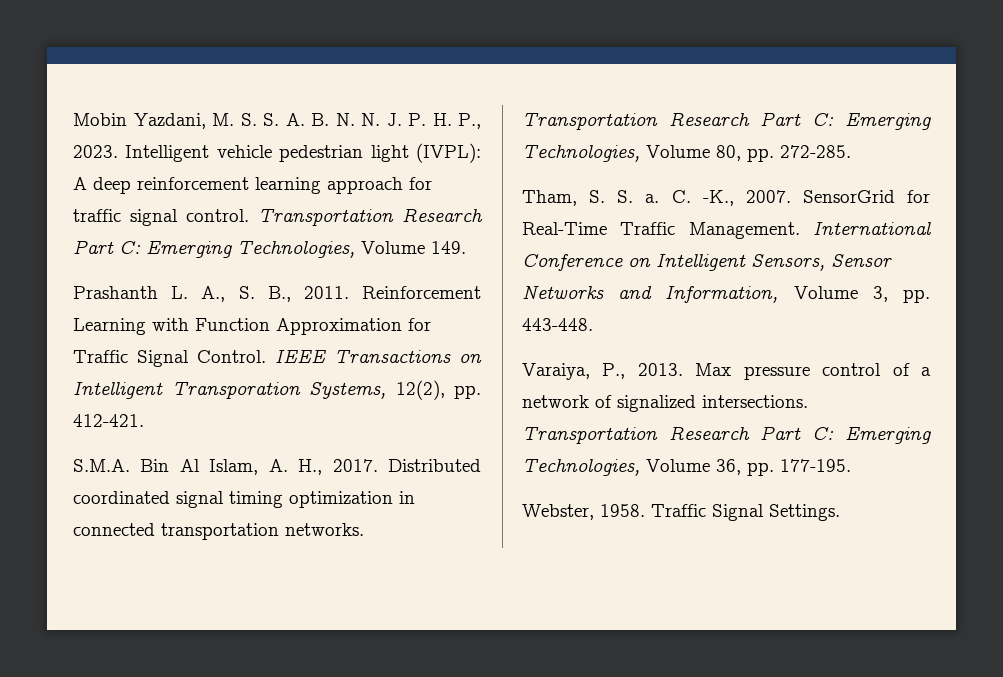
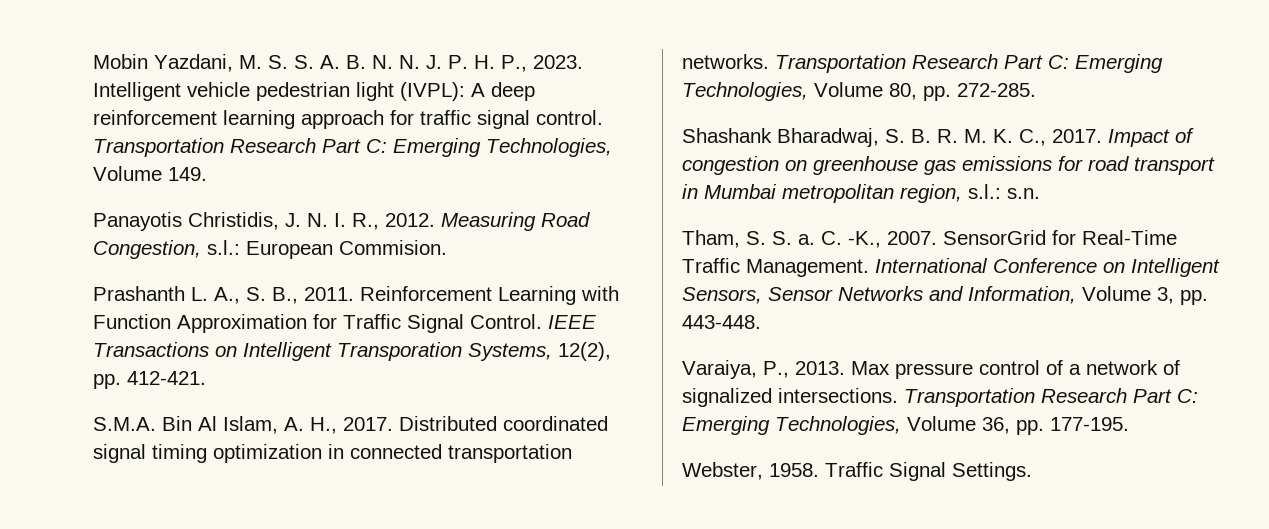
+ Panayotis Christidis, J. N. I. R., 2012. Measuring Road Congestion, s.l.: European Commision.
+ Shashank Bharadwaj, S. B. R. M. K. C., 2017. Impact of congestion on greenhouse gas emissions for road transport in Mumbai metropolitan region, s.l.: s.n.

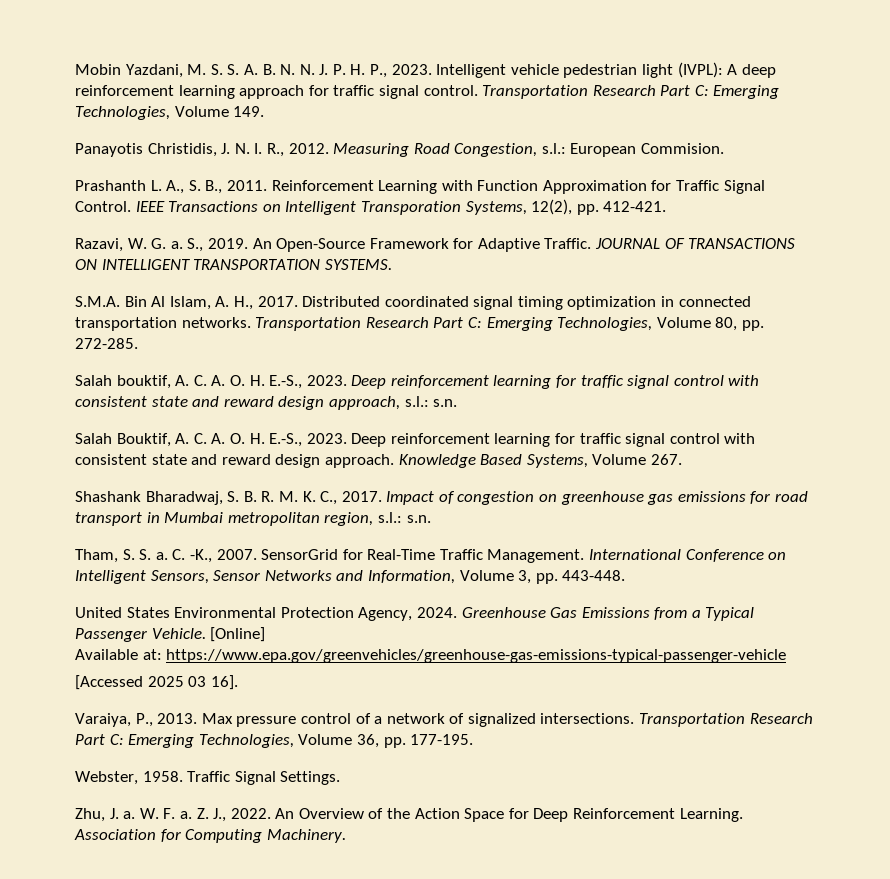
+ Razavi, W. G. a. S., 2019. An Open-Source Framework for Adaptive Traffic. JOURNAL OF TRANSACTIONS ON INTELLIGENT TRANSPORTATION SYSTEMS.
+ Salah bouktif, A. C. A. O. H. E.-S., 2023. Deep reinforcement learning for traffic signal control with consistent state and reward design approach, s.l.: s.n.
+ Salah Bouktif, A. C. A. O. H. E.-S., 2023. Deep reinforcement learning for traffic signal control with consistent state and reward design approach. Knowledge Based Systems, Volume 267.
+ United States Environmental Protection Agency, 2024. Greenhouse Gas Emissions from a Typical Passenger Vehicle. [Online]
+ Available at: https://www.epa.gov/greenvehicles/greenhouse-gas-emissions-typical-passenger-vehicle
+ [Accessed 2025 03 16].
+ Zhu, J. a. W. F. a. Z. J., 2022. An Overview of the Action Space for Deep Reinforcement Learning. Association for Computing Machinery.

